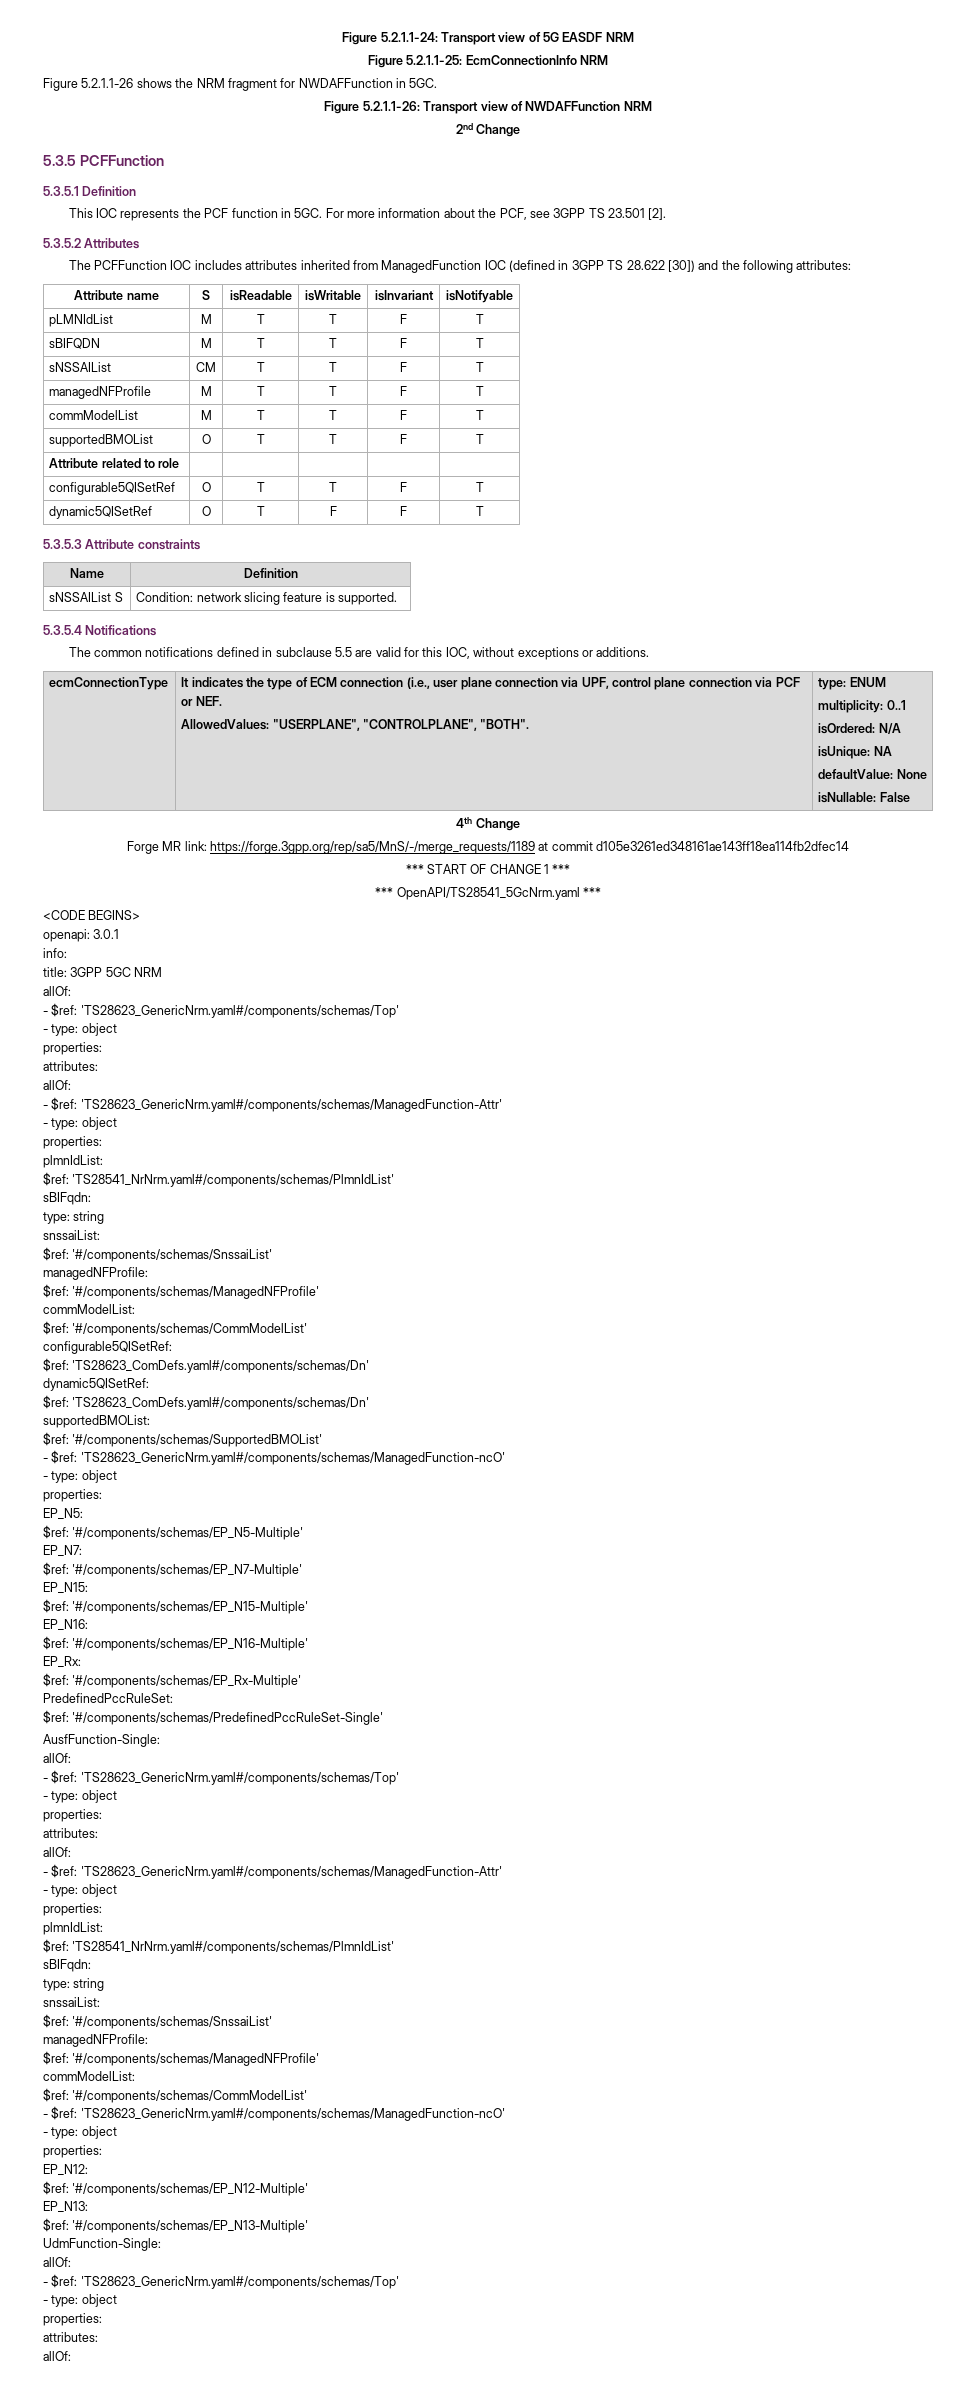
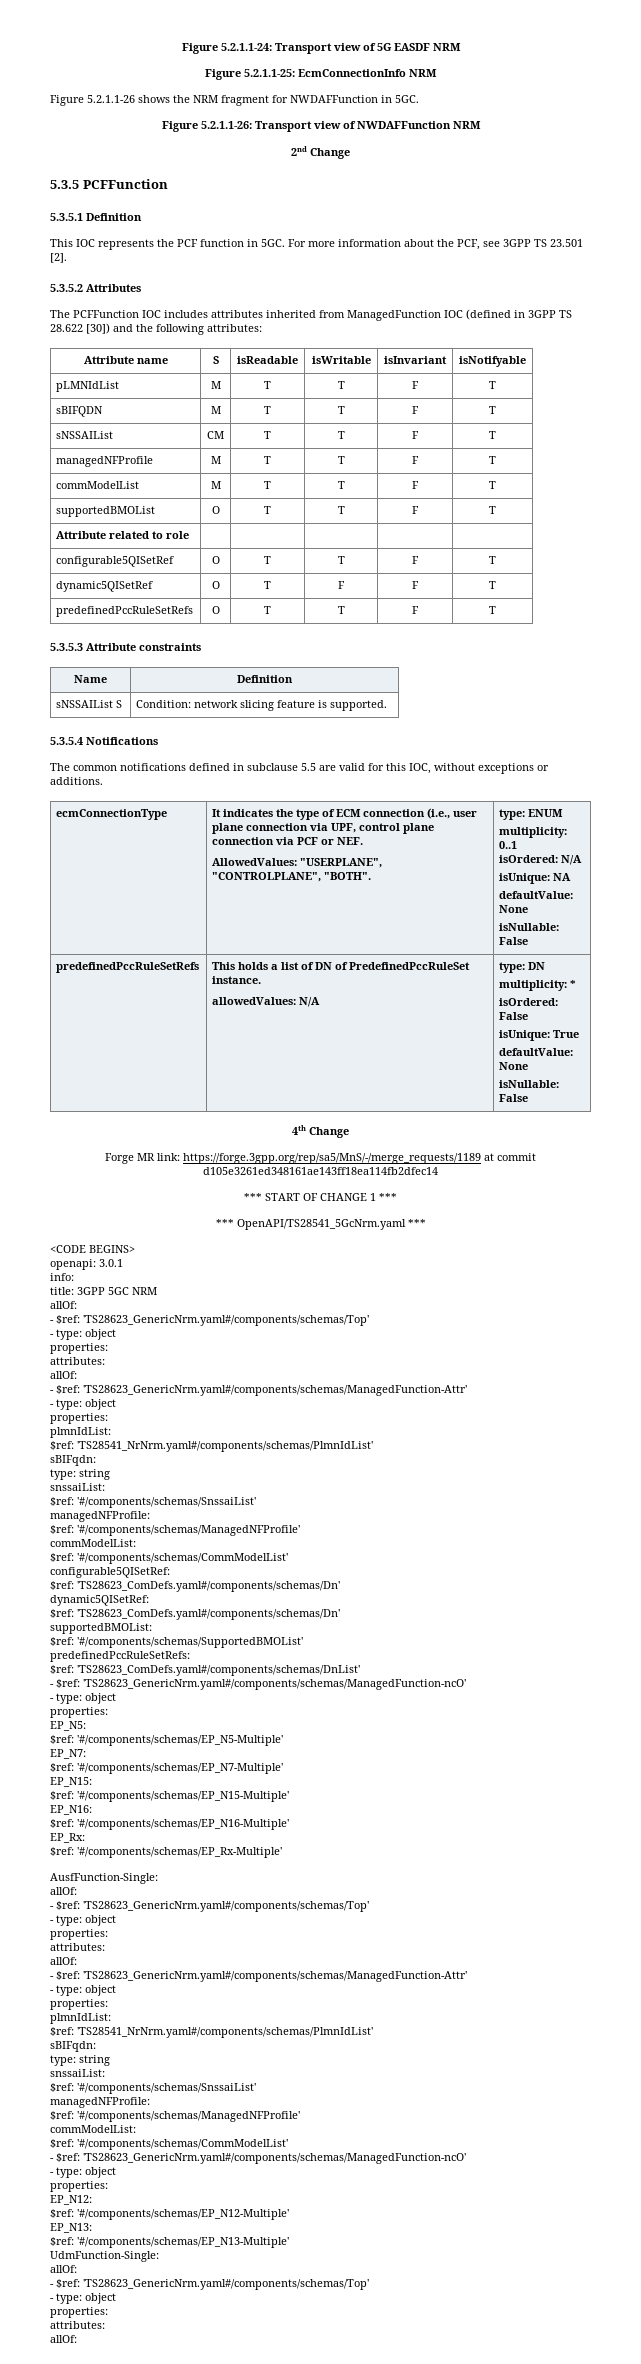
+ predefinedPccRuleSetRefs | O | T | T | F | T
+ predefinedPccRuleSetRefs | This holds a list of DN of PredefinedPccRuleSet instance.
+ allowedValues: N/A | type: DN
+ multiplicity: *
+ isOrdered: False
+ isUnique: True
+ defaultValue: None
+ isNullable: False
+ predefinedPccRuleSetRefs:
+ $ref: 'TS28623_ComDefs.yaml#/components/schemas/DnList'
- PredefinedPccRuleSet:
- $ref: '#/components/schemas/PredefinedPccRuleSet-Single'

